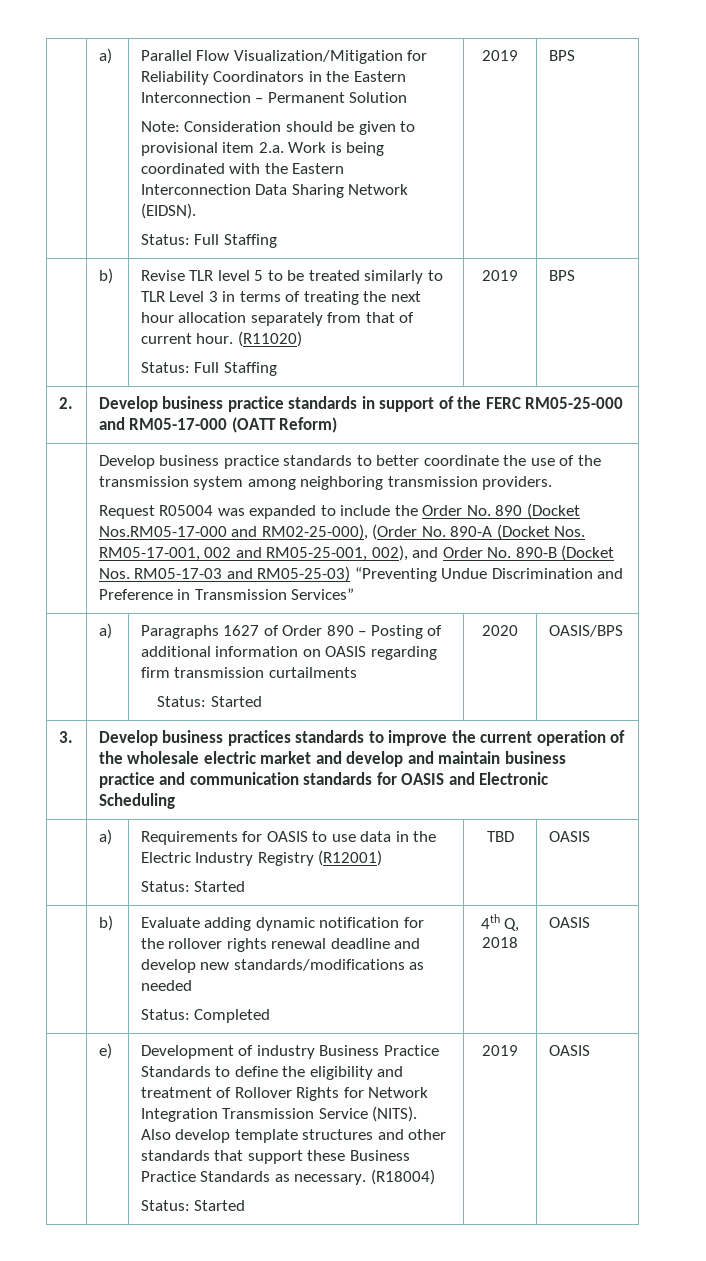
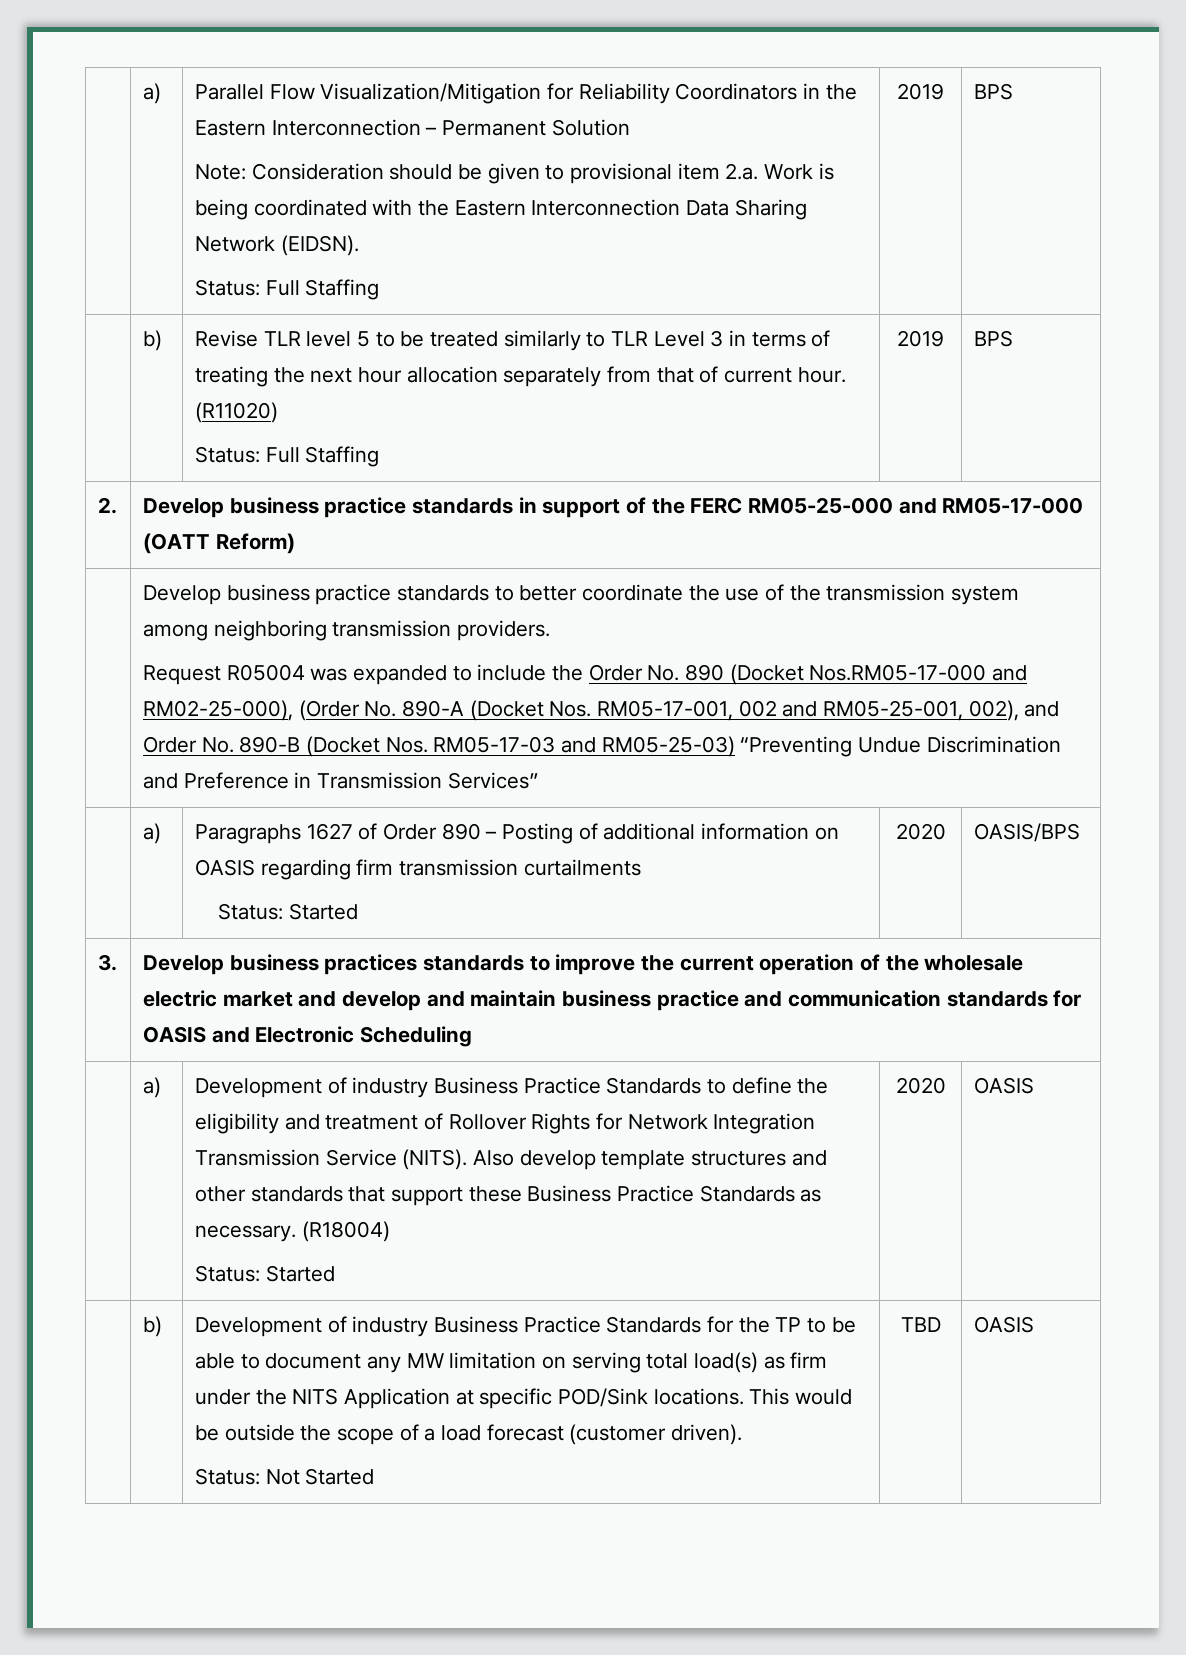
- Requirements for OASIS to use data in the Electric Industry Registry (R12001)
- Status: Started | TBD | OASIS
- | b) | Evaluate adding dynamic notification for the rollover rights renewal deadline and develop new standards/modifications as needed
- Status: Completed | 4th Q, 2018 | OASIS
- | e)
- 2019 | OASIS
+ 2020 | OASIS
+ | b) | Development of industry Business Practice Standards for the TP to be able to document any MW limitation on serving total load(s) as firm under the NITS Application at specific POD/Sink locations. This would be outside the scope of a load forecast (customer driven).
+ Status: Not Started | TBD | OASIS

